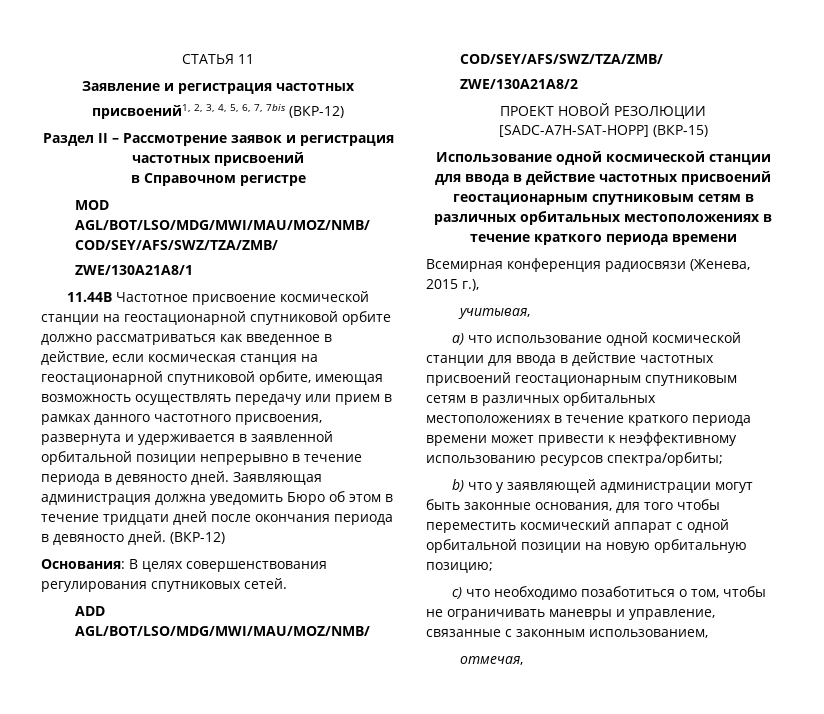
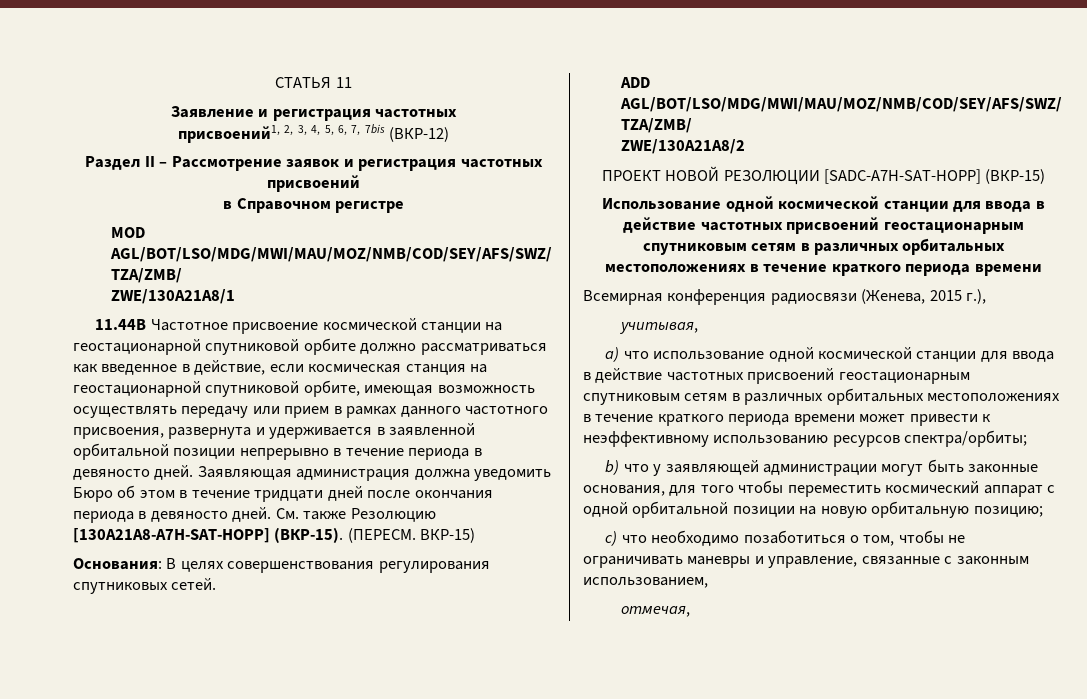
- Заявляющая администрация должна уведомить Бюро об этом в течение тридцати дней после окончания периода в девяносто дней. (ВКР-12)
+ Заявляющая администрация должна уведомить Бюро об этом в течение тридцати дней после окончания периода в девяносто дней. См. также Резолюцию [130A21A8-A7H-SAT-HOPP] (ВКР-15). (ПЕРЕСМ. ВКР-15)

